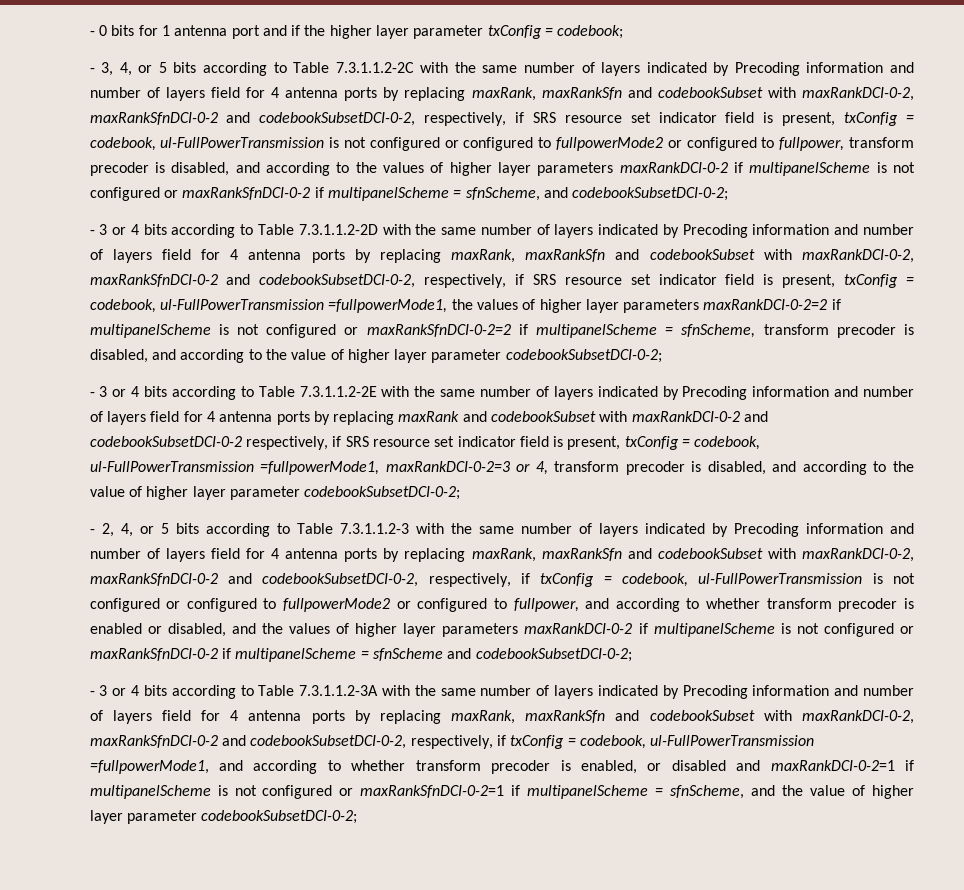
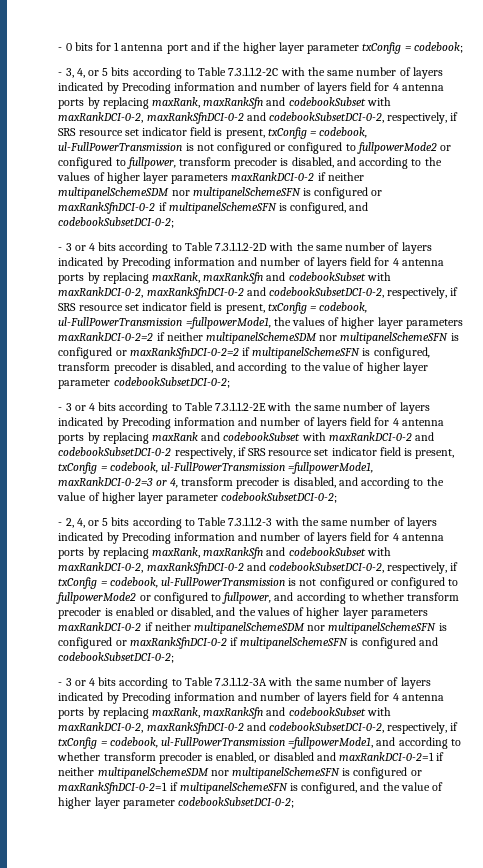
- - 3, 4, or 5 bits according to Table 7.3.1.1.2-2C with the same number of layers indicated by Precoding information and number of layers field for 4 antenna ports by replacing maxRank, maxRankSfn and codebookSubset with maxRankDCI-0-2, maxRankSfnDCI-0-2 and codebookSubsetDCI-0-2, respectively, if SRS resource set indicator field is present, txConfig = codebook, ul-FullPowerTransmission is not configured or configured to fullpowerMode2 or configured to fullpower, transform precoder is disabled, and according to the values of higher layer parameters maxRankDCI-0-2 if multipanelScheme is not configured or maxRankSfnDCI-0-2 if multipanelScheme = sfnScheme, and codebookSubsetDCI-0-2;
+ - 3, 4, or 5 bits according to Table 7.3.1.1.2-2C with the same number of layers indicated by Precoding information and number of layers field for 4 antenna ports by replacing maxRank, maxRankSfn and codebookSubset with maxRankDCI-0-2, maxRankSfnDCI-0-2 and codebookSubsetDCI-0-2, respectively, if SRS resource set indicator field is present, txConfig = codebook, ul-FullPowerTransmission is not configured or configured to fullpowerMode2 or configured to fullpower, transform precoder is disabled, and according to the values of higher layer parameters maxRankDCI-0-2 if neither multipanelSchemeSDM nor multipanelSchemeSFN is configured or maxRankSfnDCI-0-2 if multipanelSchemeSFN is configured, and codebookSubsetDCI-0-2;
- - 3 or 4 bits according to Table 7.3.1.1.2-2D with the same number of layers indicated by Precoding information and number of layers field for 4 antenna ports by replacing maxRank, maxRankSfn and codebookSubset with maxRankDCI-0-2, maxRankSfnDCI-0-2 and codebookSubsetDCI-0-2, respectively, if SRS resource set indicator field is present, txConfig = codebook, ul-FullPowerTransmission =fullpowerMode1, the values of higher layer parameters maxRankDCI-0-2=2 if multipanelScheme is not configured or maxRankSfnDCI-0-2=2 if multipanelScheme = sfnScheme, transform precoder is disabled, and according to the value of higher layer parameter codebookSubsetDCI-0-2;
+ - 3 or 4 bits according to Table 7.3.1.1.2-2D with the same number of layers indicated by Precoding information and number of layers field for 4 antenna ports by replacing maxRank, maxRankSfn and codebookSubset with maxRankDCI-0-2, maxRankSfnDCI-0-2 and codebookSubsetDCI-0-2, respectively, if SRS resource set indicator field is present, txConfig = codebook, ul-FullPowerTransmission =fullpowerMode1, the values of higher layer parameters maxRankDCI-0-2=2 if neither multipanelSchemeSDM nor multipanelSchemeSFN is configured or maxRankSfnDCI-0-2=2 if multipanelSchemeSFN is configured, transform precoder is disabled, and according to the value of higher layer parameter codebookSubsetDCI-0-2;
- - 2, 4, or 5 bits according to Table 7.3.1.1.2-3 with the same number of layers indicated by Precoding information and number of layers field for 4 antenna ports by replacing maxRank, maxRankSfn and codebookSubset with maxRankDCI-0-2, maxRankSfnDCI-0-2 and codebookSubsetDCI-0-2, respectively, if txConfig = codebook, ul-FullPowerTransmission is not configured or configured to fullpowerMode2 or configured to fullpower, and according to whether transform precoder is enabled or disabled, and the values of higher layer parameters maxRankDCI-0-2 if multipanelScheme is not configured or maxRankSfnDCI-0-2 if multipanelScheme = sfnScheme and codebookSubsetDCI-0-2;
+ - 2, 4, or 5 bits according to Table 7.3.1.1.2-3 with the same number of layers indicated by Precoding information and number of layers field for 4 antenna ports by replacing maxRank, maxRankSfn and codebookSubset with maxRankDCI-0-2, maxRankSfnDCI-0-2 and codebookSubsetDCI-0-2, respectively, if txConfig = codebook, ul-FullPowerTransmission is not configured or configured to fullpowerMode2 or configured to fullpower, and according to whether transform precoder is enabled or disabled, and the values of higher layer parameters maxRankDCI-0-2 if neither multipanelSchemeSDM nor multipanelSchemeSFN is configured or maxRankSfnDCI-0-2 if multipanelSchemeSFN is configured and codebookSubsetDCI-0-2;
- - 3 or 4 bits according to Table 7.3.1.1.2-3A with the same number of layers indicated by Precoding information and number of layers field for 4 antenna ports by replacing maxRank, maxRankSfn and codebookSubset with maxRankDCI-0-2, maxRankSfnDCI-0-2 and codebookSubsetDCI-0-2, respectively, if txConfig = codebook, ul-FullPowerTransmission =fullpowerMode1, and according to whether transform precoder is enabled, or disabled and maxRankDCI-0-2=1 if multipanelScheme is not configured or maxRankSfnDCI-0-2=1 if multipanelScheme = sfnScheme, and the value of higher layer parameter codebookSubsetDCI-0-2;
+ - 3 or 4 bits according to Table 7.3.1.1.2-3A with the same number of layers indicated by Precoding information and number of layers field for 4 antenna ports by replacing maxRank, maxRankSfn and codebookSubset with maxRankDCI-0-2, maxRankSfnDCI-0-2 and codebookSubsetDCI-0-2, respectively, if txConfig = codebook, ul-FullPowerTransmission =fullpowerMode1, and according to whether transform precoder is enabled, or disabled and maxRankDCI-0-2=1 if neither multipanelSchemeSDM nor multipanelSchemeSFN is configured or maxRankSfnDCI-0-2=1 if multipanelSchemeSFN is configured, and the value of higher layer parameter codebookSubsetDCI-0-2;

